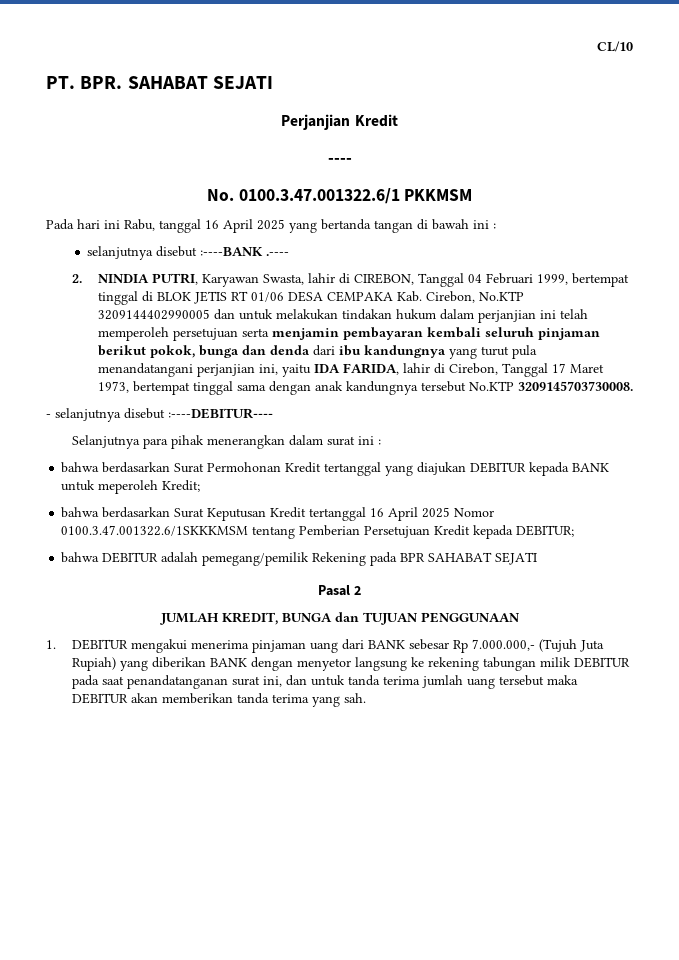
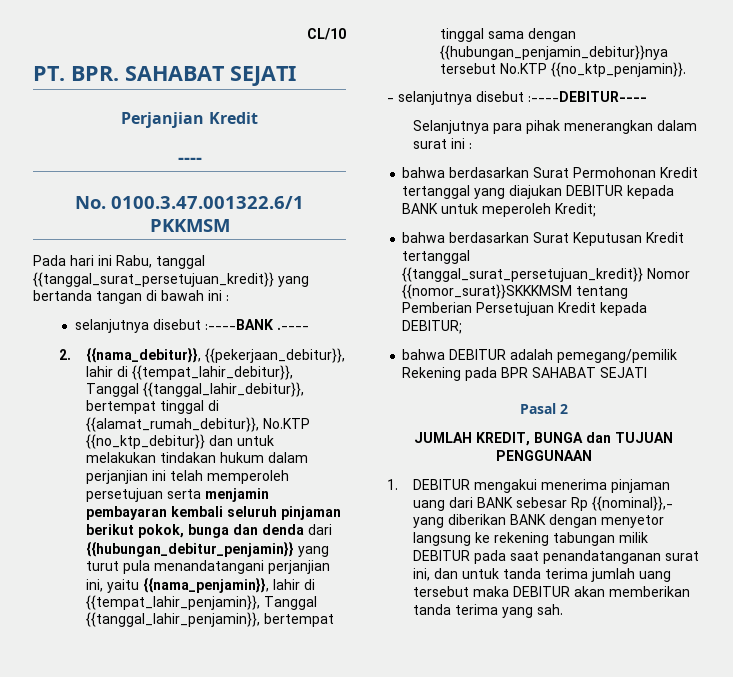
- Pada hari ini Rabu, tanggal 16 April 2025 yang bertanda tangan di bawah ini :
+ Pada hari ini Rabu, tanggal {{tanggal_surat_persetujuan_kredit}} yang bertanda tangan di bawah ini :
- 2. NINDIA PUTRI, Karyawan Swasta, lahir di CIREBON, Tanggal 04 Februari 1999, bertempat tinggal di BLOK JETIS RT 01/06 DESA CEMPAKA Kab. Cirebon, No.KTP 3209144402990005 dan untuk melakukan tindakan hukum dalam perjanjian ini telah memperoleh persetujuan serta menjamin pembayaran kembali seluruh pinjaman berikut pokok, bunga dan denda dari ibu kandungnya yang turut pula menandatangani perjanjian ini, yaitu IDA FARIDA, lahir di Cirebon, Tanggal 17 Maret 1973, bertempat tinggal sama dengan anak kandungnya tersebut No.KTP 3209145703730008.
+ 2. {{nama_debitur}}, {{pekerjaan_debitur}}, lahir di {{tempat_lahir_debitur}}, Tanggal {{tanggal_lahir_debitur}}, bertempat tinggal di {{alamat_rumah_debitur}}, No.KTP {{no_ktp_debitur}} dan untuk melakukan tindakan hukum dalam perjanjian ini telah memperoleh persetujuan serta menjamin pembayaran kembali seluruh pinjaman berikut pokok, bunga dan denda dari {{hubungan_debitur_penjamin}} yang turut pula menandatangani perjanjian ini, yaitu {{nama_penjamin}}, lahir di {{tempat_lahir_penjamin}}, Tanggal {{tanggal_lahir_penjamin}}, bertempat tinggal sama dengan {{hubungan_penjamin_debitur}}nya tersebut No.KTP {{no_ktp_penjamin}}.
- bahwa berdasarkan Surat Keputusan Kredit tertanggal 16 April 2025 Nomor 0100.3.47.001322.6/1SKKKMSM tentang Pemberian Persetujuan Kredit kepada DEBITUR;
+ bahwa berdasarkan Surat Keputusan Kredit tertanggal {{tanggal_surat_persetujuan_kredit}} Nomor {{nomor_surat}}SKKKMSM tentang Pemberian Persetujuan Kredit kepada DEBITUR;
- 1. DEBITUR mengakui menerima pinjaman uang dari BANK sebesar Rp 7.000.000,- (Tujuh Juta Rupiah) yang diberikan BANK dengan menyetor langsung ke rekening tabungan milik DEBITUR pada saat penandatanganan surat ini, dan untuk tanda terima jumlah uang tersebut maka DEBITUR akan memberikan tanda terima yang sah.
+ 1. DEBITUR mengakui menerima pinjaman uang dari BANK sebesar Rp {{nominal}},- yang diberikan BANK dengan menyetor langsung ke rekening tabungan milik DEBITUR pada saat penandatanganan surat ini, dan untuk tanda terima jumlah uang tersebut maka DEBITUR akan memberikan tanda terima yang sah.

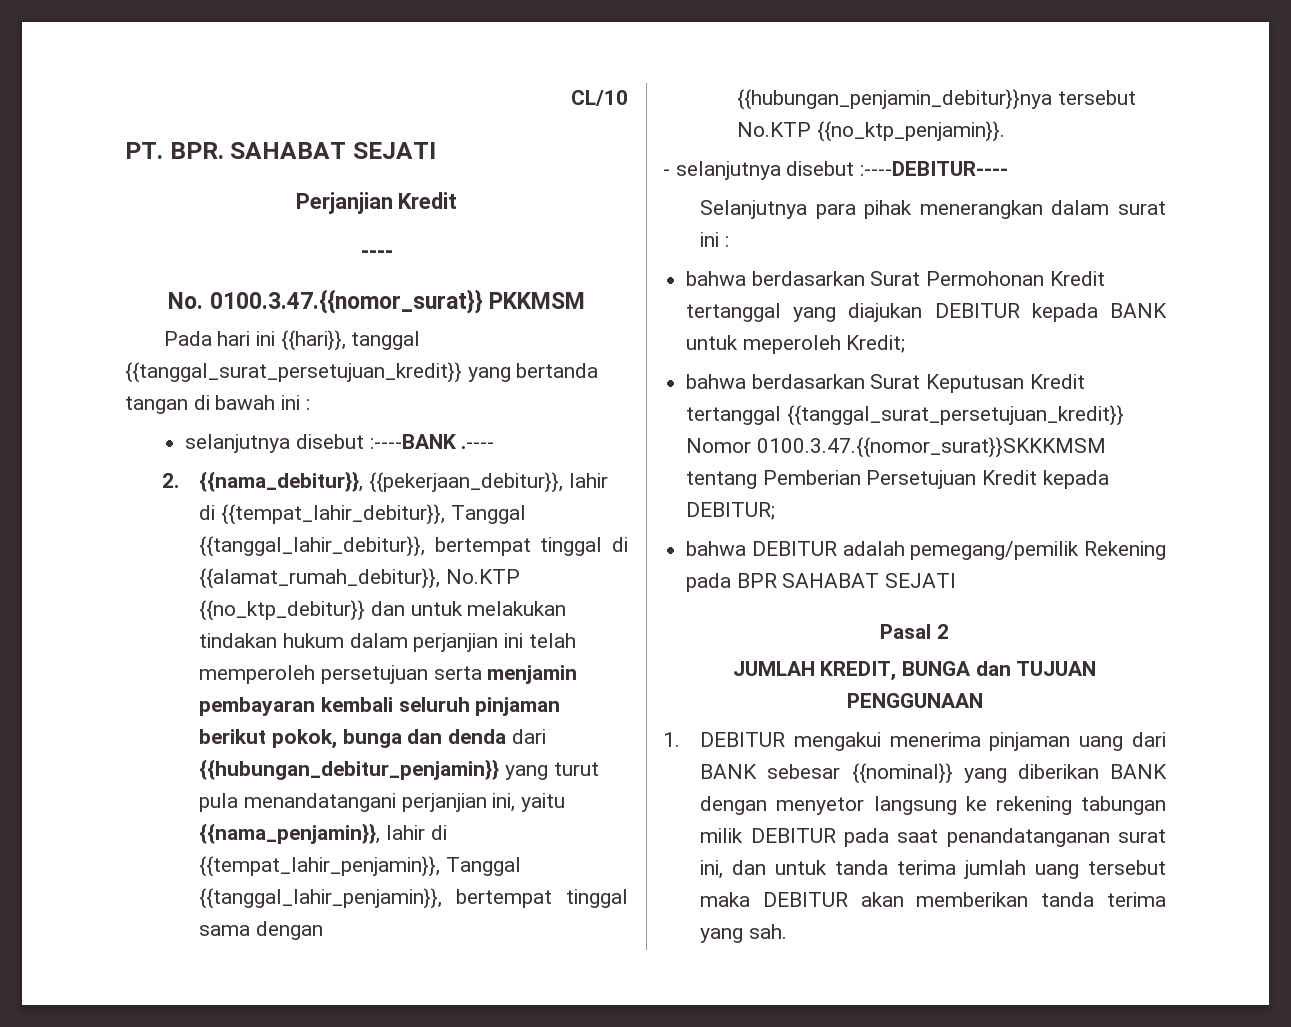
- No. 0100.3.47.001322.6/1 PKKMSM
+ No. 0100.3.47.{{nomor_surat}} PKKMSM
- Pada hari ini Rabu, tanggal {{tanggal_surat_persetujuan_kredit}} yang bertanda tangan di bawah ini :
+ Pada hari ini {{hari}}, tanggal {{tanggal_surat_persetujuan_kredit}} yang bertanda tangan di bawah ini :
- bahwa berdasarkan Surat Keputusan Kredit tertanggal {{tanggal_surat_persetujuan_kredit}} Nomor {{nomor_surat}}SKKKMSM tentang Pemberian Persetujuan Kredit kepada DEBITUR;
+ bahwa berdasarkan Surat Keputusan Kredit tertanggal {{tanggal_surat_persetujuan_kredit}} Nomor 0100.3.47.{{nomor_surat}}SKKKMSM tentang Pemberian Persetujuan Kredit kepada DEBITUR;
- 1. DEBITUR mengakui menerima pinjaman uang dari BANK sebesar Rp {{nominal}},- yang diberikan BANK dengan menyetor langsung ke rekening tabungan milik DEBITUR pada saat penandatanganan surat ini, dan untuk tanda terima jumlah uang tersebut maka DEBITUR akan memberikan tanda terima yang sah.
+ 1. DEBITUR mengakui menerima pinjaman uang dari BANK sebesar {{nominal}} yang diberikan BANK dengan menyetor langsung ke rekening tabungan milik DEBITUR pada saat penandatanganan surat ini, dan untuk tanda terima jumlah uang tersebut maka DEBITUR akan memberikan tanda terima yang sah.

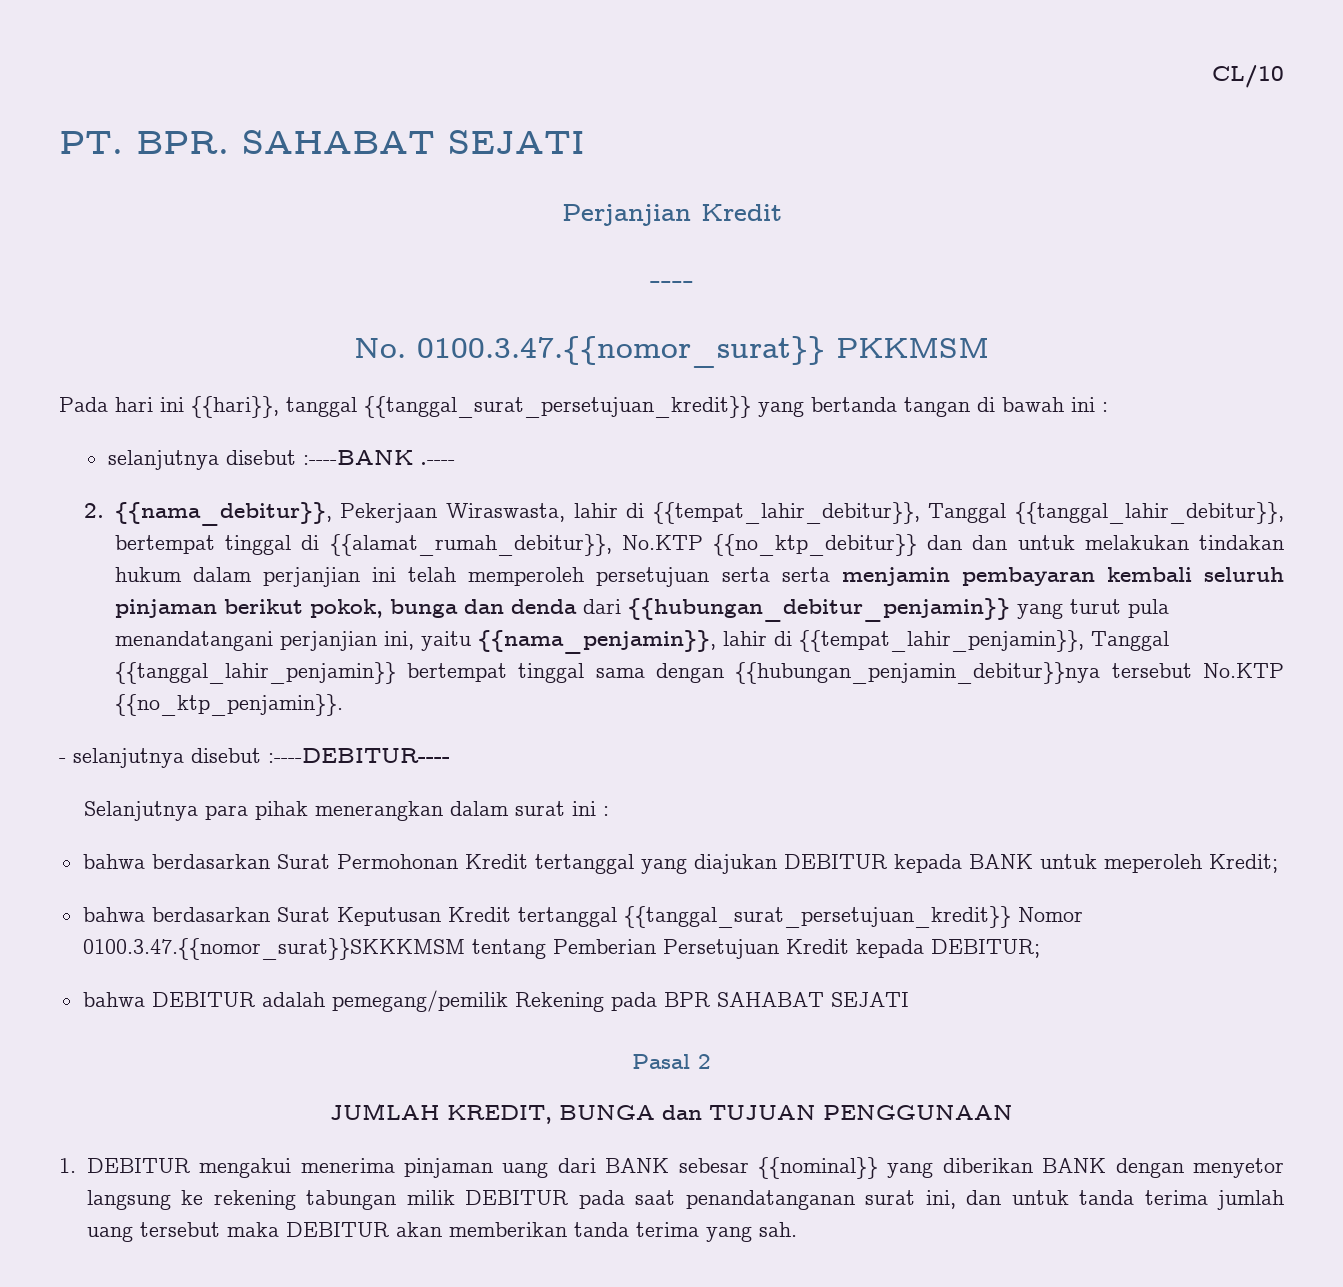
- 2. {{nama_debitur}}, {{pekerjaan_debitur}}, lahir di {{tempat_lahir_debitur}}, Tanggal {{tanggal_lahir_debitur}}, bertempat tinggal di {{alamat_rumah_debitur}}, No.KTP {{no_ktp_debitur}} dan untuk melakukan tindakan hukum dalam perjanjian ini telah memperoleh persetujuan serta menjamin pembayaran kembali seluruh pinjaman berikut pokok, bunga dan denda dari {{hubungan_debitur_penjamin}} yang turut pula menandatangani perjanjian ini, yaitu {{nama_penjamin}}, lahir di {{tempat_lahir_penjamin}}, Tanggal {{tanggal_lahir_penjamin}}, bertempat tinggal sama dengan {{hubungan_penjamin_debitur}}nya tersebut No.KTP {{no_ktp_penjamin}}.
+ 2. {{nama_debitur}}, Pekerjaan Wiraswasta, lahir di {{tempat_lahir_debitur}}, Tanggal {{tanggal_lahir_debitur}}, bertempat tinggal di {{alamat_rumah_debitur}}, No.KTP {{no_ktp_debitur}} dan dan untuk melakukan tindakan hukum dalam perjanjian ini telah memperoleh persetujuan serta serta menjamin pembayaran kembali seluruh pinjaman berikut pokok, bunga dan denda dari {{hubungan_debitur_penjamin}} yang turut pula menandatangani perjanjian ini, yaitu {{nama_penjamin}}, lahir di {{tempat_lahir_penjamin}}, Tanggal {{tanggal_lahir_penjamin}} bertempat tinggal sama dengan {{hubungan_penjamin_debitur}}nya tersebut No.KTP {{no_ktp_penjamin}}.

